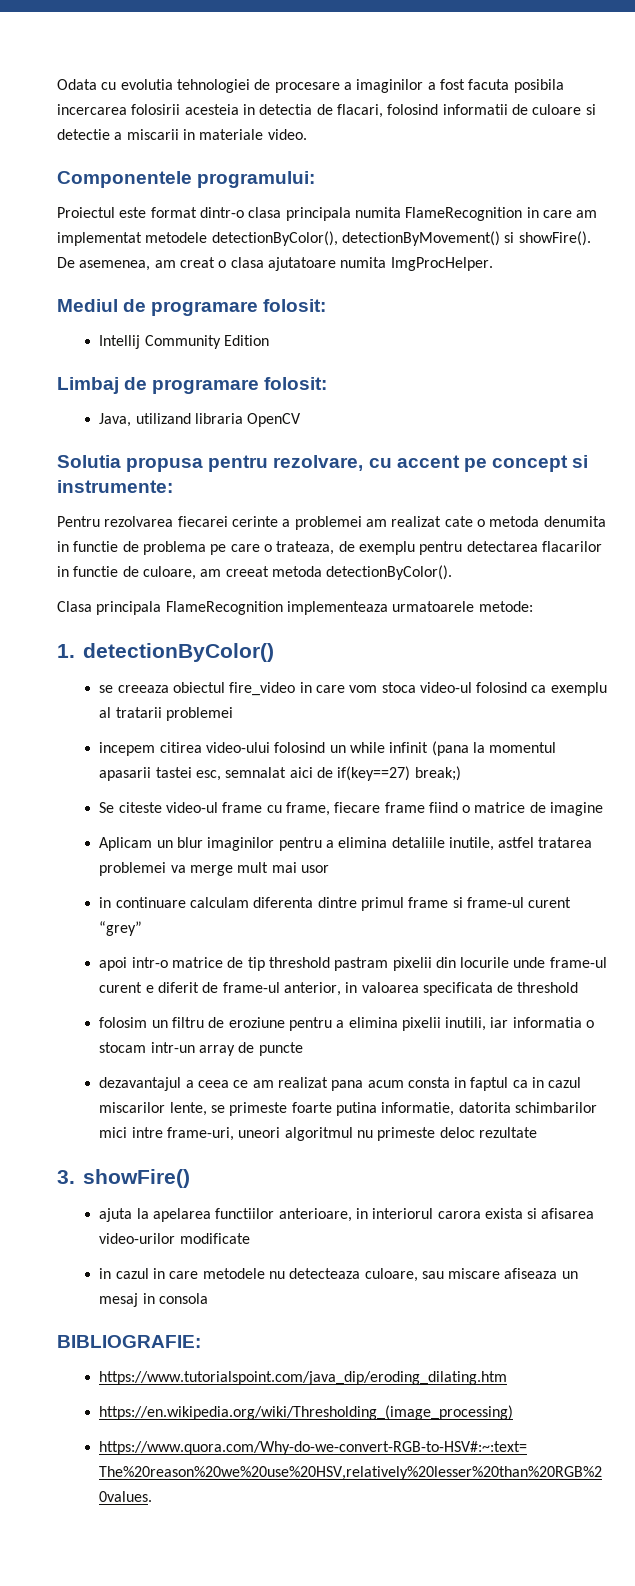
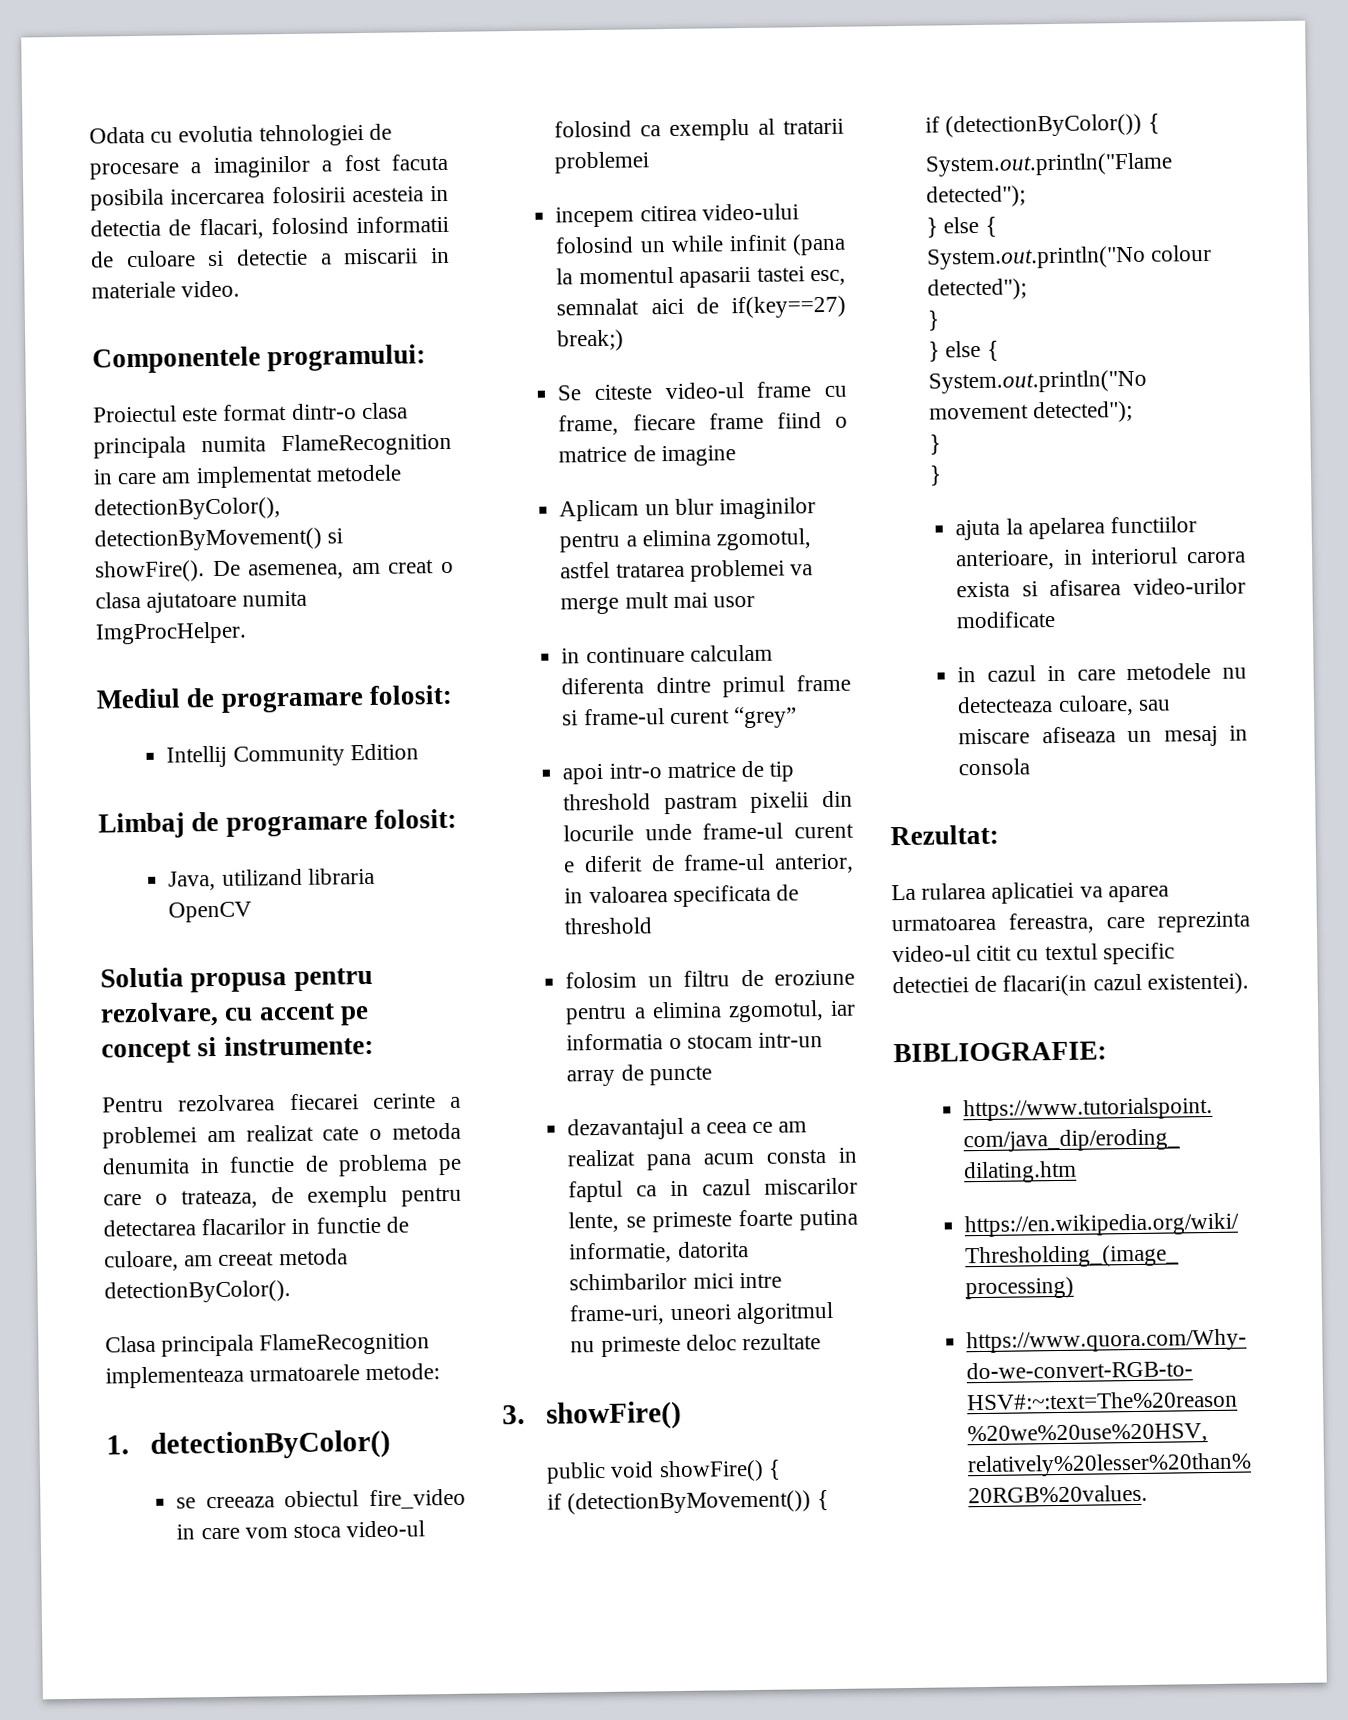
- Aplicam un blur imaginilor pentru a elimina detaliile inutile, astfel tratarea problemei va merge mult mai usor
+ Aplicam un blur imaginilor pentru a elimina zgomotul, astfel tratarea problemei va merge mult mai usor
- folosim un filtru de eroziune pentru a elimina pixelii inutili, iar informatia o stocam intr-un array de puncte
+ folosim un filtru de eroziune pentru a elimina zgomotul, iar informatia o stocam intr-un array de puncte
+ public void showFire() {
+ if (detectionByMovement()) {
+ if (detectionByColor()) {
+ System.out.println("Flame detected");
+ } else {
+ System.out.println("No colour detected");
+ }
+ } else {
+ System.out.println("No movement detected");
+ }
+ }
+ Rezultat:
+ La rularea aplicatiei va aparea urmatoarea fereastra, care reprezinta video-ul citit cu textul specific detectiei de flacari(in cazul existentei).

